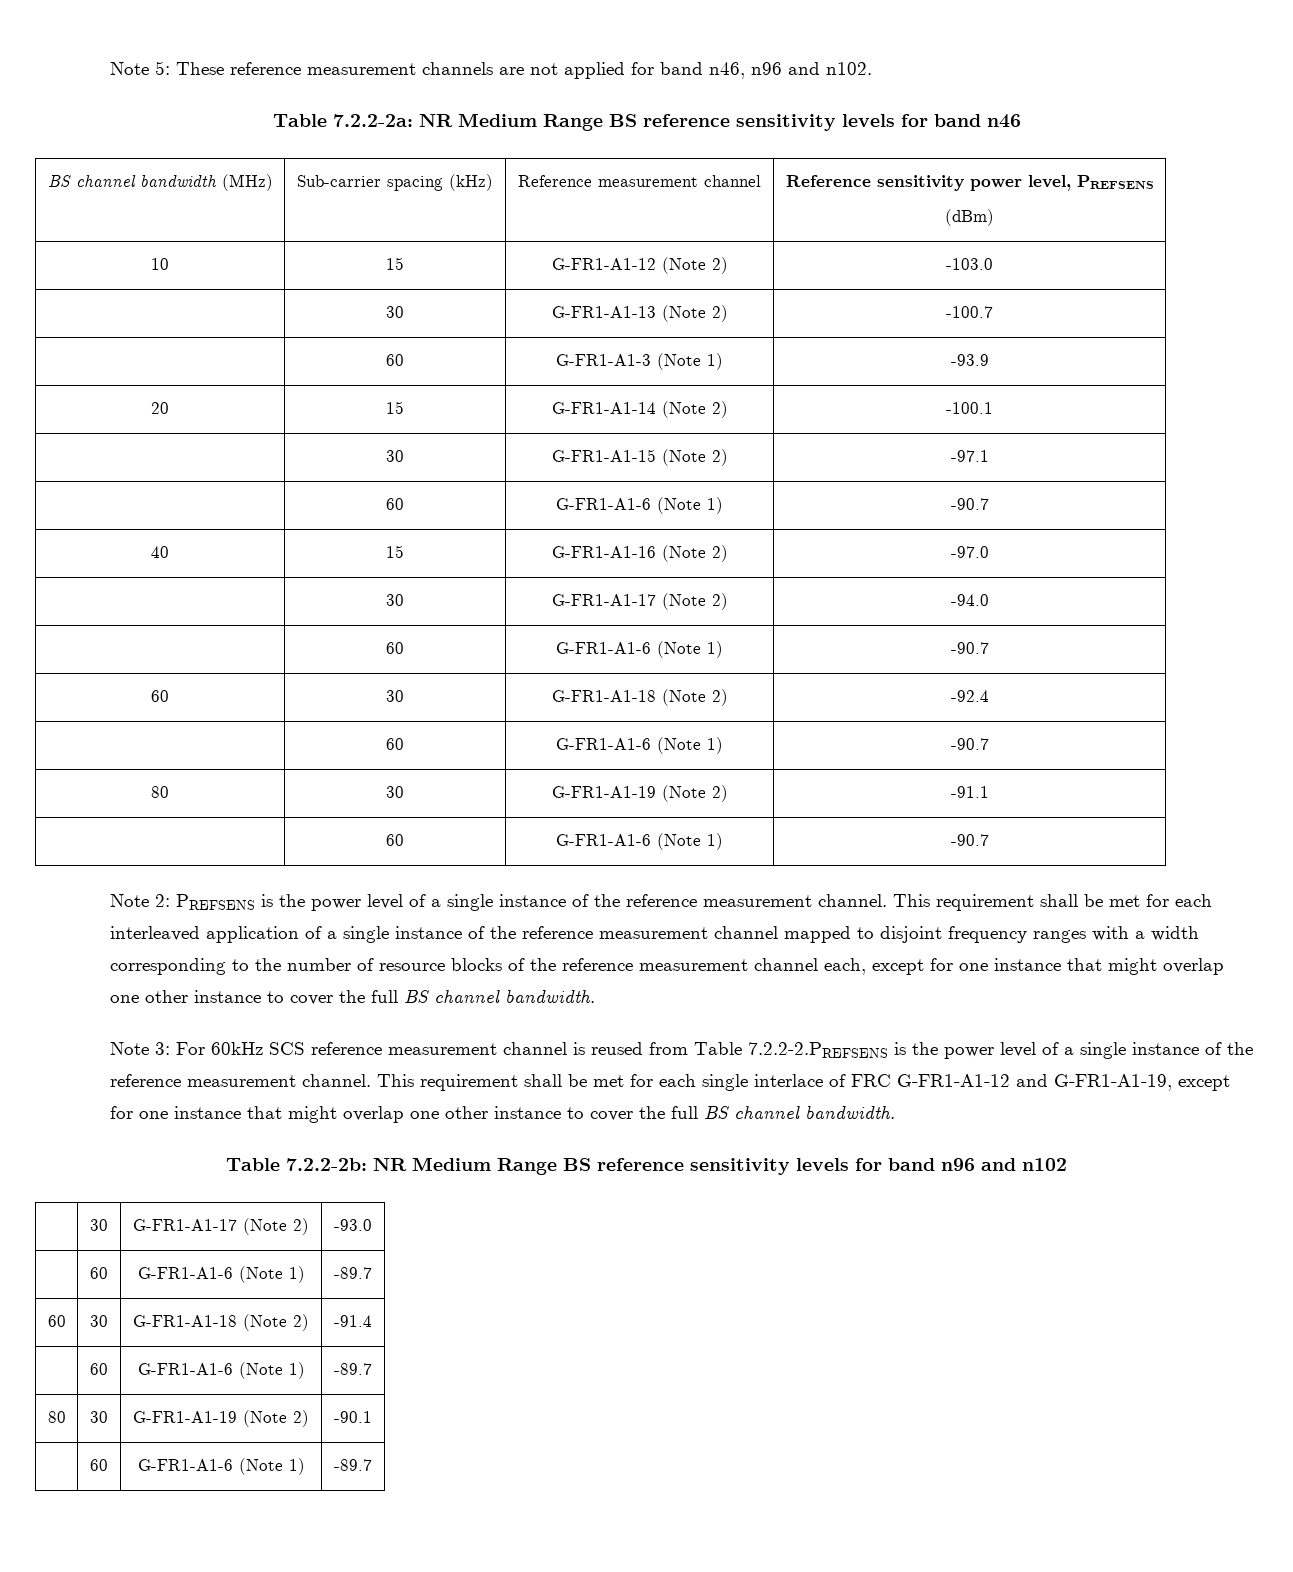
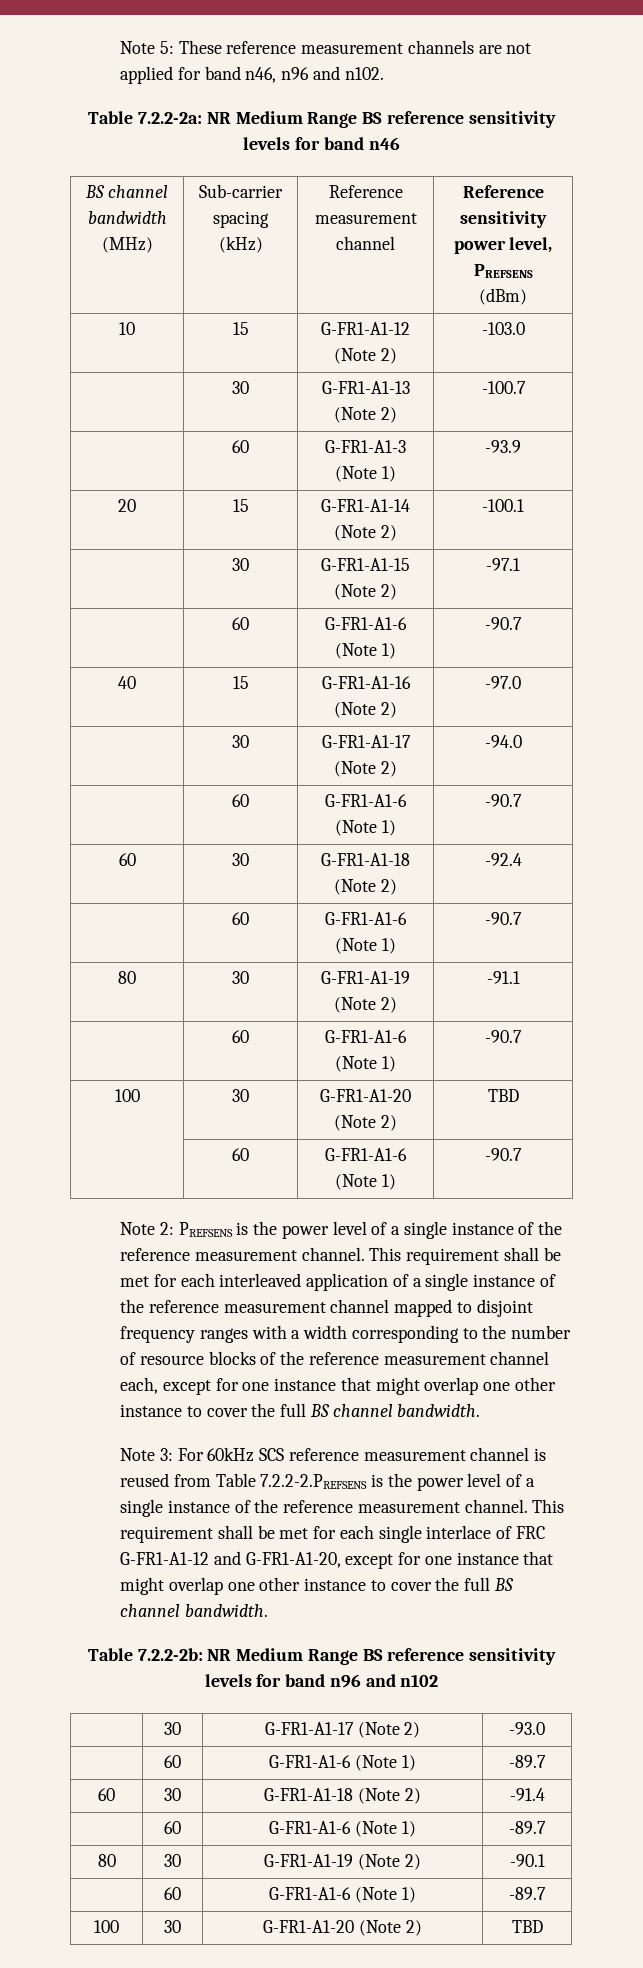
  80 | 30 | G-FR1-A1-19 (Note 2) | -91.1
+ | 60 | G-FR1-A1-6 (Note 1) | -90.7
+ 100 | 30 | G-FR1-A1-20 (Note 2) | TBD
- This requirement shall be met for each single interlace of FRC G-FR1-A1-12 and G-FR1-A1-19, except for one instance that might overlap one other instance to cover the full BS channel bandwidth.
+ This requirement shall be met for each single interlace of FRC G-FR1-A1-12 and G-FR1-A1-20, except for one instance that might overlap one other instance to cover the full BS channel bandwidth.
  80 | 30 | G-FR1-A1-19 (Note 2) | -90.1
  | 60 | G-FR1-A1-6 (Note 1) | -89.7
+ 100 | 30 | G-FR1-A1-20 (Note 2) | TBD

